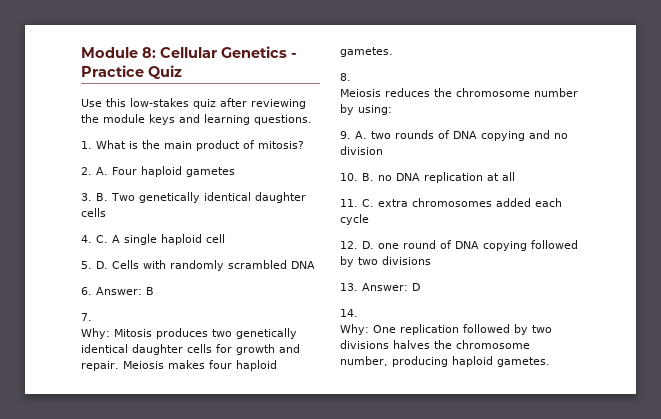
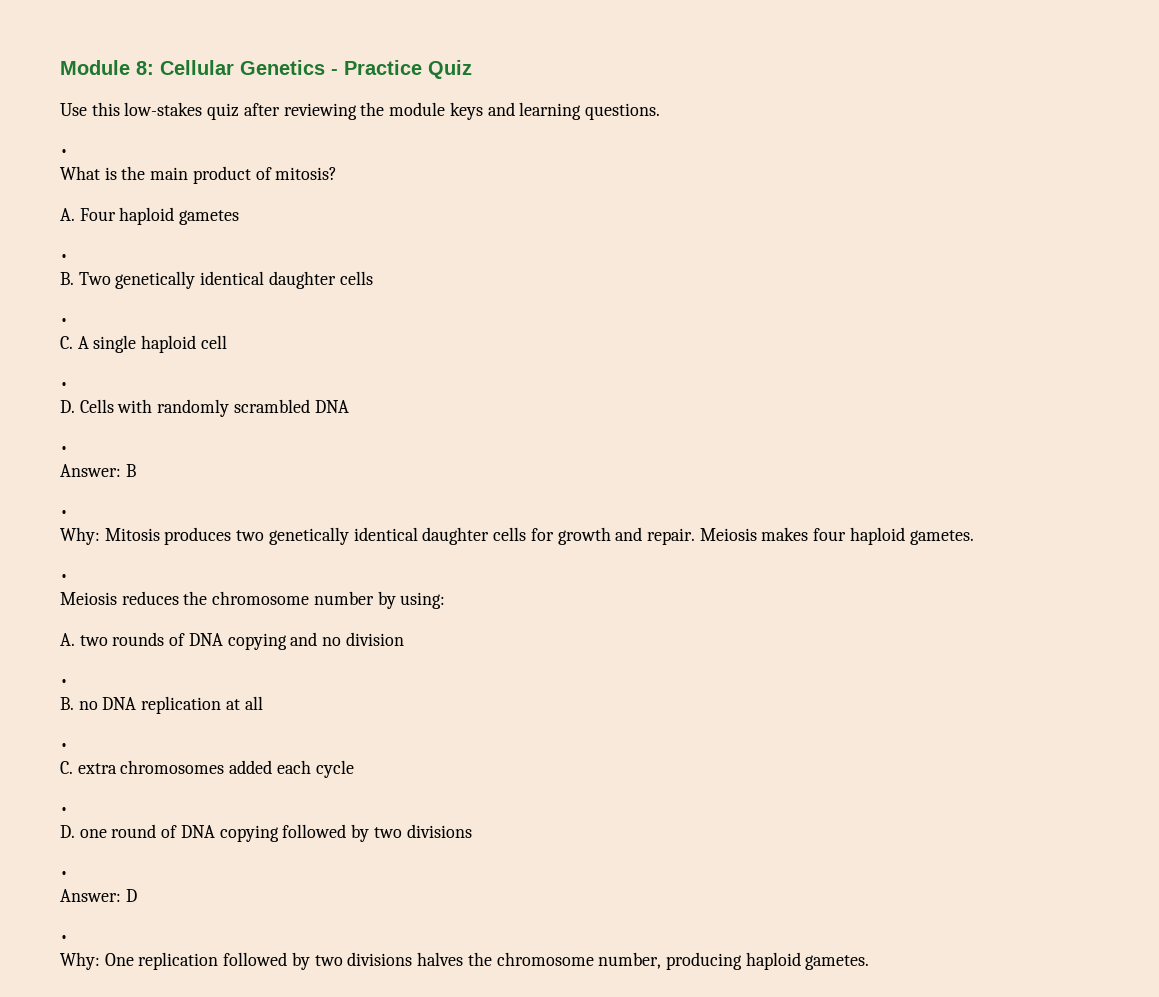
  Use this low-stakes quiz after reviewing the module keys and learning questions.
- 1. What is the main product of mitosis?
+ •
+ What is the main product of mitosis?
- 2. A. Four haploid gametes
- 3. B. Two genetically identical daughter cells
- 4. C. A single haploid cell
- 5. D. Cells with randomly scrambled DNA
- 6. Answer: B
- 7.
+ A. Four haploid gametes
+ •
+ B. Two genetically identical daughter cells
+ •
+ C. A single haploid cell
+ •
+ D. Cells with randomly scrambled DNA
+ •
+ Answer: B
+ •
  Meiosis makes four haploid gametes.
- 8.
+ •
- 9. A. two rounds of DNA copying and no division
- 10. B. no DNA replication at all
- 11. C. extra chromosomes added each cycle
- 12. D. one round of DNA copying followed by two divisions
- 13. Answer: D
- 14.
+ A. two rounds of DNA copying and no division
+ •
+ B. no DNA replication at all
+ •
+ C. extra chromosomes added each cycle
+ •
+ D. one round of DNA copying followed by two divisions
+ •
+ Answer: D
+ •

